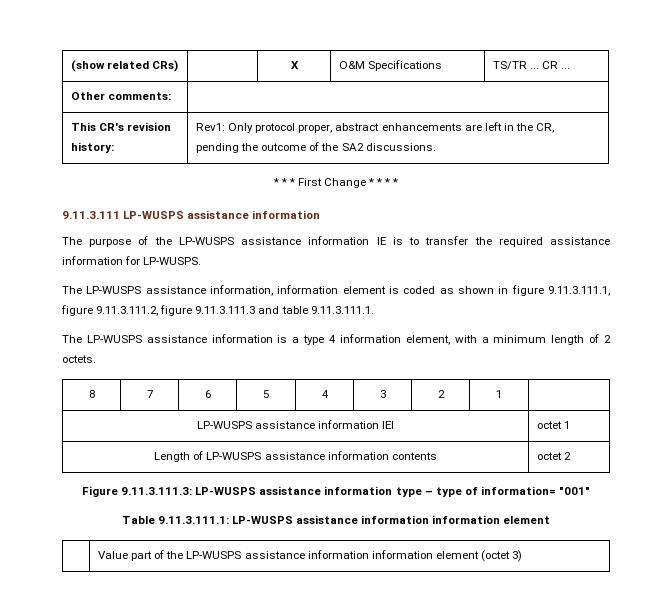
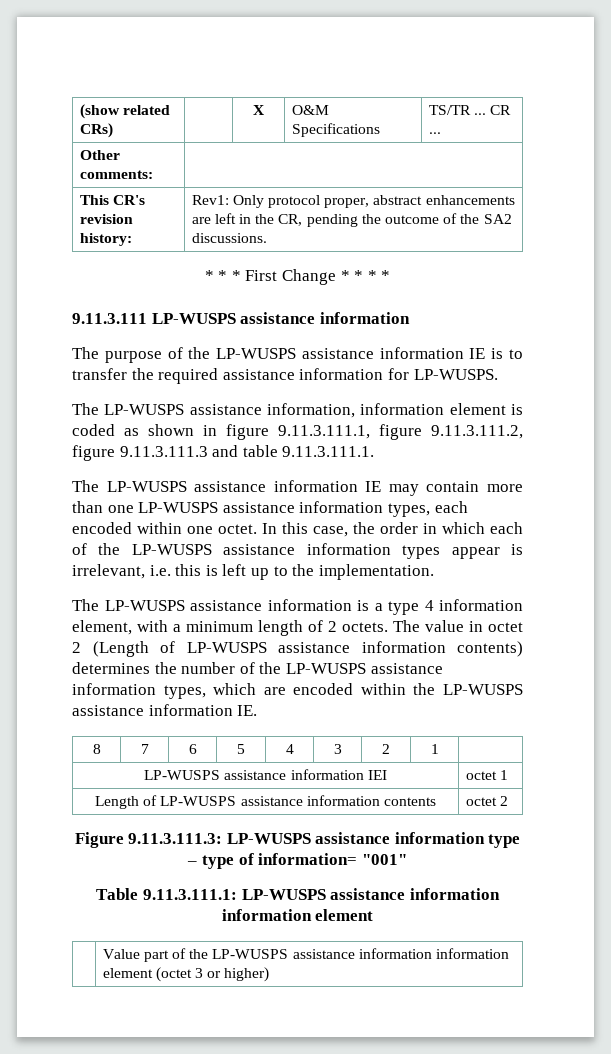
+ The LP-WUSPS assistance information IE may contain more than one LP-WUSPS assistance information types, each encoded within one octet. In this case, the order in which each of the LP-WUSPS assistance information types appear is irrelevant, i.e. this is left up to the implementation.
+ The value in octet 2 (Length of LP-WUSPS assistance information contents) determines the number of the LP-WUSPS assistance information types, which are encoded within the LP-WUSPS assistance information IE.
- | Value part of the LP-WUSPS assistance information information element (octet 3)
+ | Value part of the LP-WUSPS assistance information information element (octet 3 or higher)

